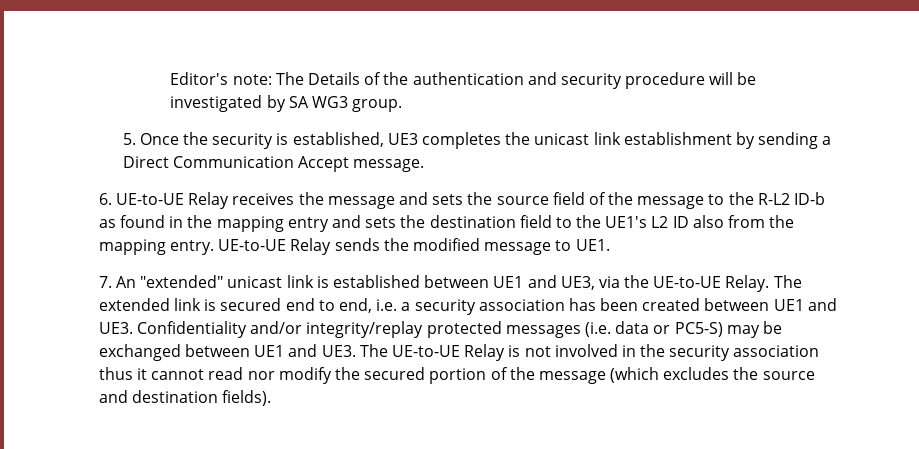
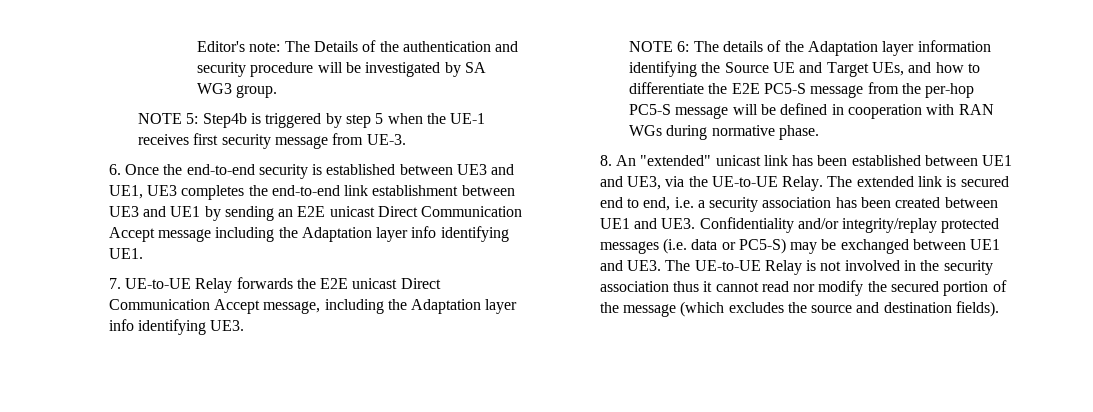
- 5. Once the security is established, UE3 completes the unicast link establishment by sending a Direct Communication Accept message.
- 6. UE-to-UE Relay receives the message and sets the source field of the message to the R-L2 ID-b as found in the mapping entry and sets the destination field to the UE1's L2 ID also from the mapping entry. UE-to-UE Relay sends the modified message to UE1.
- 7. An "extended" unicast link is established between UE1 and UE3, via the UE-to-UE Relay.
+ NOTE 5: Step4b is triggered by step 5 when the UE-1 receives first security message from UE-3.
+ 6. Once the end-to-end security is established between UE3 and UE1, UE3 completes the end-to-end link establishment between UE3 and UE1 by sending an E2E unicast Direct Communication Accept message including the Adaptation layer info identifying UE1.
+ 7. UE-to-UE Relay forwards the E2E unicast Direct Communication Accept message, including the Adaptation layer info identifying UE3.
+ NOTE 6: The details of the Adaptation layer information identifying the Source UE and Target UEs, and how to differentiate the E2E PC5-S message from the per-hop PC5-S message will be defined in cooperation with RAN WGs during normative phase.
+ 8. An "extended" unicast link has been established between UE1 and UE3, via the UE-to-UE Relay.

